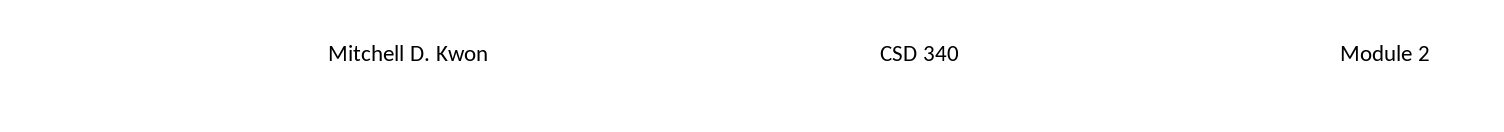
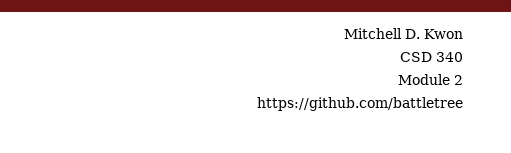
+ https://github.com/battletree

